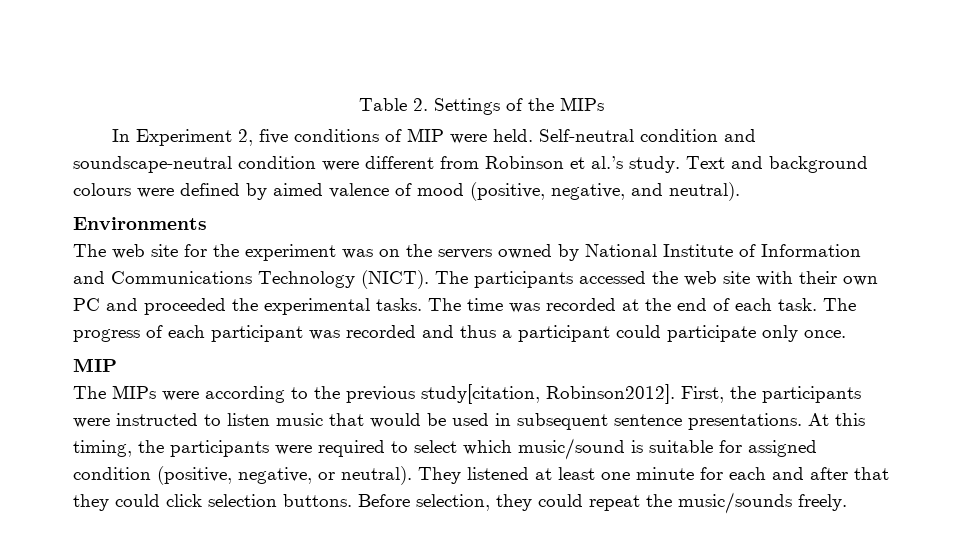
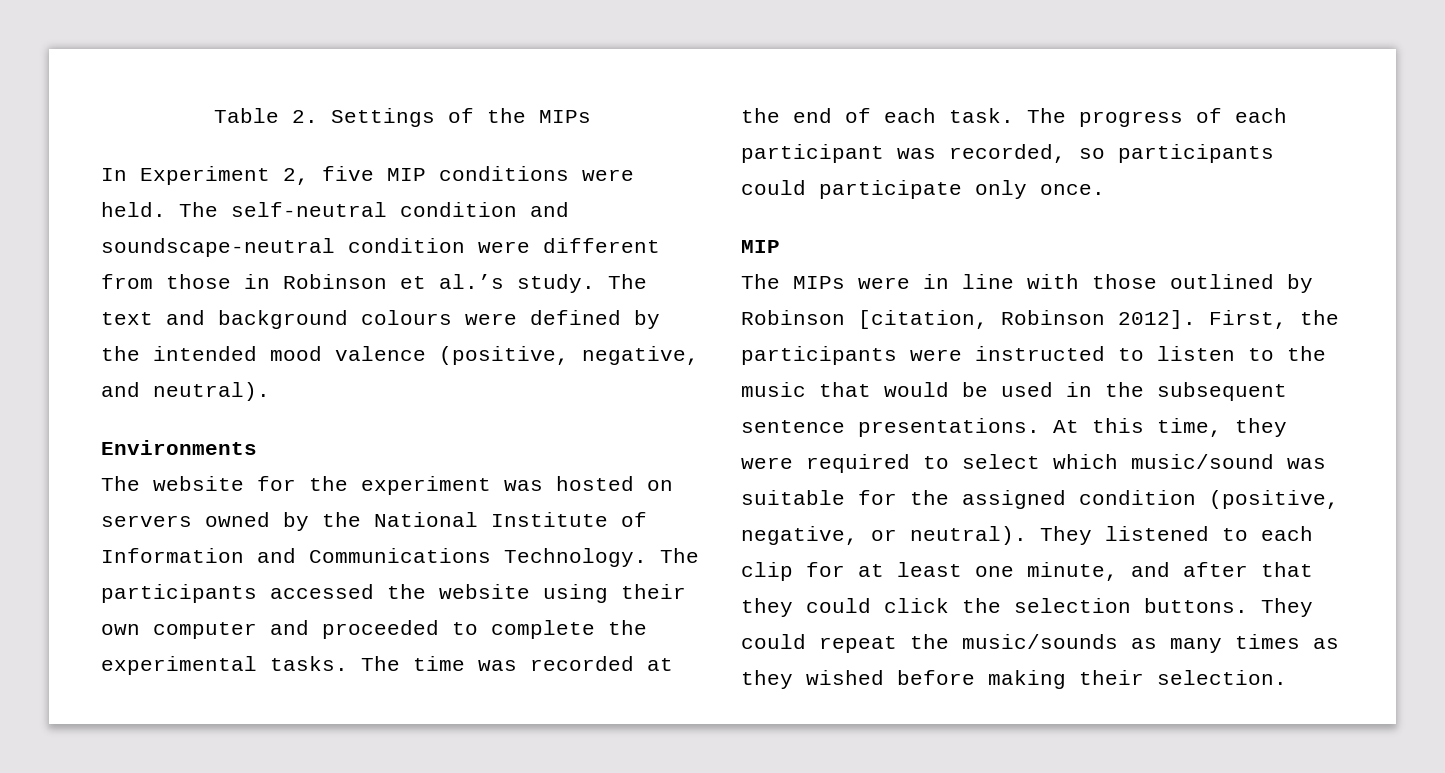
- In Experiment 2, five conditions of MIP were held. Self-neutral condition and soundscape-neutral condition were different from Robinson et al.’s study.
+ In Experiment 2, five MIP conditions were held. The self-neutral condition and soundscape-neutral condition were different from those in Robinson et al.’s study.
- Text and background colours were defined by aimed valence of mood (positive, negative, and neutral).
+ The text and background colours were defined by the intended mood valence (positive, negative, and neutral).
- The web site for the experiment was on the servers owned by National Institute of Information and Communications Technology (NICT).
+ The website for the experiment was hosted on servers owned by the National Institute of Information and Communications Technology.
- The participants accessed the web site with their own PC and proceeded the experimental tasks.
+ The participants accessed the website using their own computer and proceeded to complete the experimental tasks.
- The progress of each participant was recorded and thus a participant could participate only once.
+ The progress of each participant was recorded, so participants could participate only once.
- The MIPs were according to the previous study[citation, Robinson2012].
+ The MIPs were in line with those outlined by Robinson [citation, Robinson 2012].
- First, the participants were instructed to listen music that would be used in subsequent sentence presentations.
+ First, the participants were instructed to listen to the music that would be used in the subsequent sentence presentations.
- At this timing, the participants were required to select which music/sound is suitable for assigned condition (positive, negative, or neutral).
+ At this time, they were required to select which music/sound was suitable for the assigned condition (positive, negative, or neutral).
- They listened at least one minute for each and after that they could click selection buttons.
+ They listened to each clip for at least one minute, and after that they could click the selection buttons.
- Before selection, they could repeat the music/sounds freely.
+ They could repeat the music/sounds as many times as they wished before making their selection.

